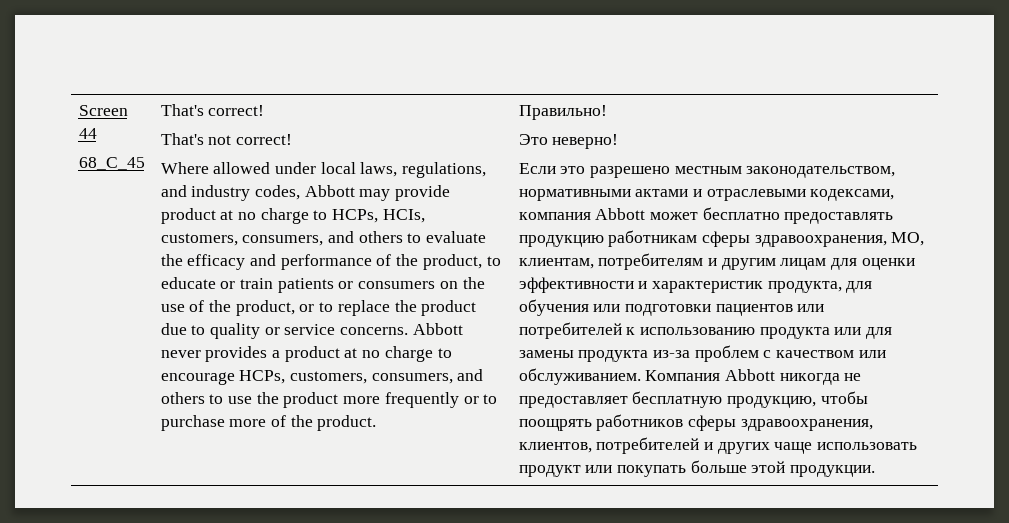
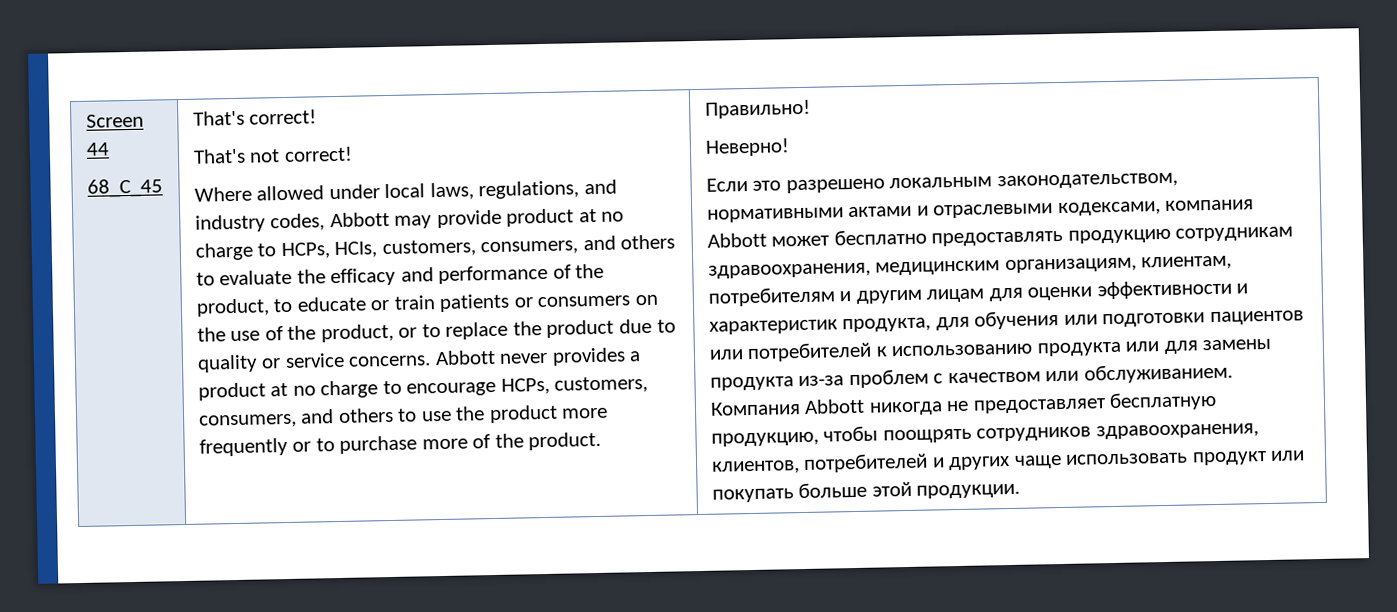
- Это неверно!
+ Неверно!
- Если это разрешено местным законодательством, нормативными актами и отраслевыми кодексами, компания Abbott может бесплатно предоставлять продукцию работникам сферы здравоохранения, МО, клиентам, потребителям и другим лицам для оценки эффективности и характеристик продукта, для обучения или подготовки пациентов или потребителей к использованию продукта или для замены продукта из-за проблем с качеством или обслуживанием.
+ Если это разрешено локальным законодательством, нормативными актами и отраслевыми кодексами, компания Abbott может бесплатно предоставлять продукцию сотрудникам здравоохранения, медицинским организациям, клиентам, потребителям и другим лицам для оценки эффективности и характеристик продукта, для обучения или подготовки пациентов или потребителей к использованию продукта или для замены продукта из-за проблем с качеством или обслуживанием.
- Компания Abbott никогда не предоставляет бесплатную продукцию, чтобы поощрять работников сферы здравоохранения, клиентов, потребителей и других чаще использовать продукт или покупать больше этой продукции.
+ Компания Abbott никогда не предоставляет бесплатную продукцию, чтобы поощрять сотрудников здравоохранения, клиентов, потребителей и других чаще использовать продукт или покупать больше этой продукции.

